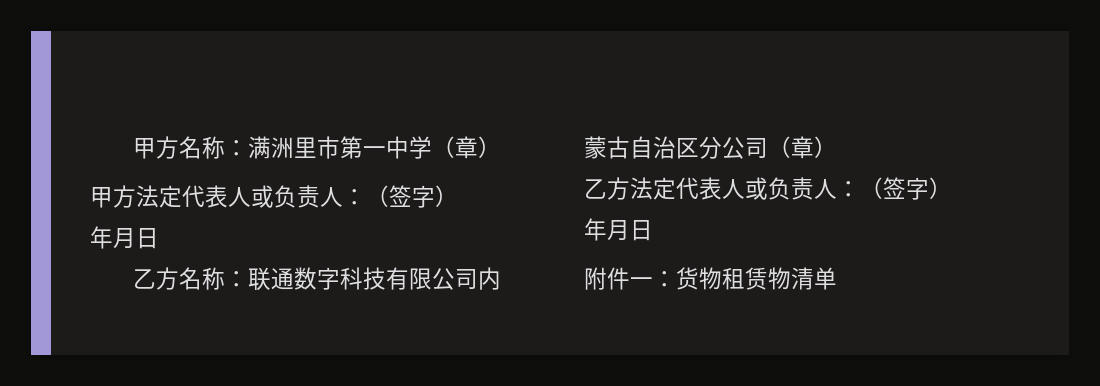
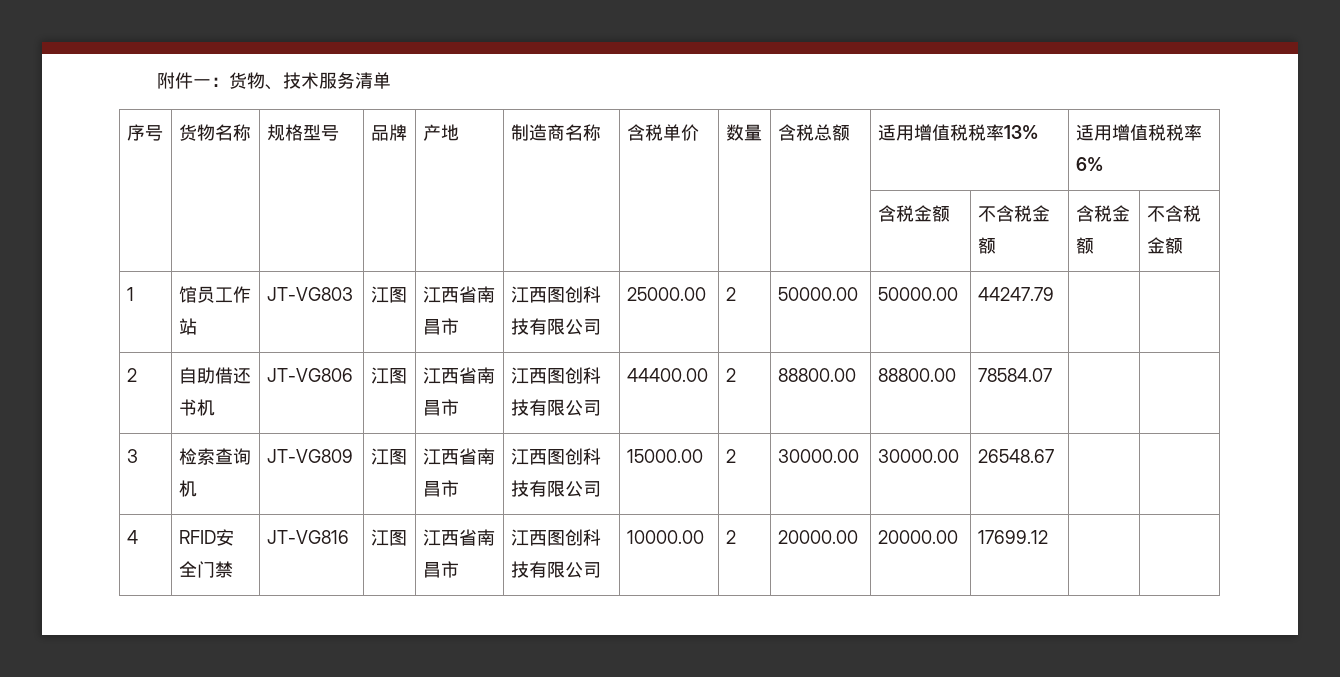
- 甲方名称：满洲里市第一中学（章）
- 甲方法定代表人或负责人：（签字）
- 年月日
- 乙方名称：联通数字科技有限公司内蒙古自治区分公司（章）
- 乙方法定代表人或负责人：（签字）
- 年月日
- 附件一：货物租赁物清单
+ 附件一：货物、技术服务清单
+ 序号 | 货物名称 | 规格型号 | 品牌 | 产地 | 制造商名称 | 含税单价 | 数量 | 含税总额 | 适用增值税税率13% | 适用增值税税率6%
+ | | | | | | | | | 含税金额 | 不含税金额 | 含税金额 | 不含税金额
+ 1 | 馆员工作站 | JT-VG803 | 江图 | 江西省南昌市 | 江西图创科技有限公司 | 25000.00 | 2 | 50000.00 | 50000.00 | 44247.79 | |
+ 2 | 自助借还书机 | JT-VG806 | 江图 | 江西省南昌市 | 江西图创科技有限公司 | 44400.00 | 2 | 88800.00 | 88800.00 | 78584.07 | |
+ 3 | 检索查询机 | JT-VG809 | 江图 | 江西省南昌市 | 江西图创科技有限公司 | 15000.00 | 2 | 30000.00 | 30000.00 | 26548.67 | |
+ 4 | RFID安全门禁 | JT-VG816 | 江图 | 江西省南昌市 | 江西图创科技有限公司 | 10000.00 | 2 | 20000.00 | 20000.00 | 17699.12 | |

